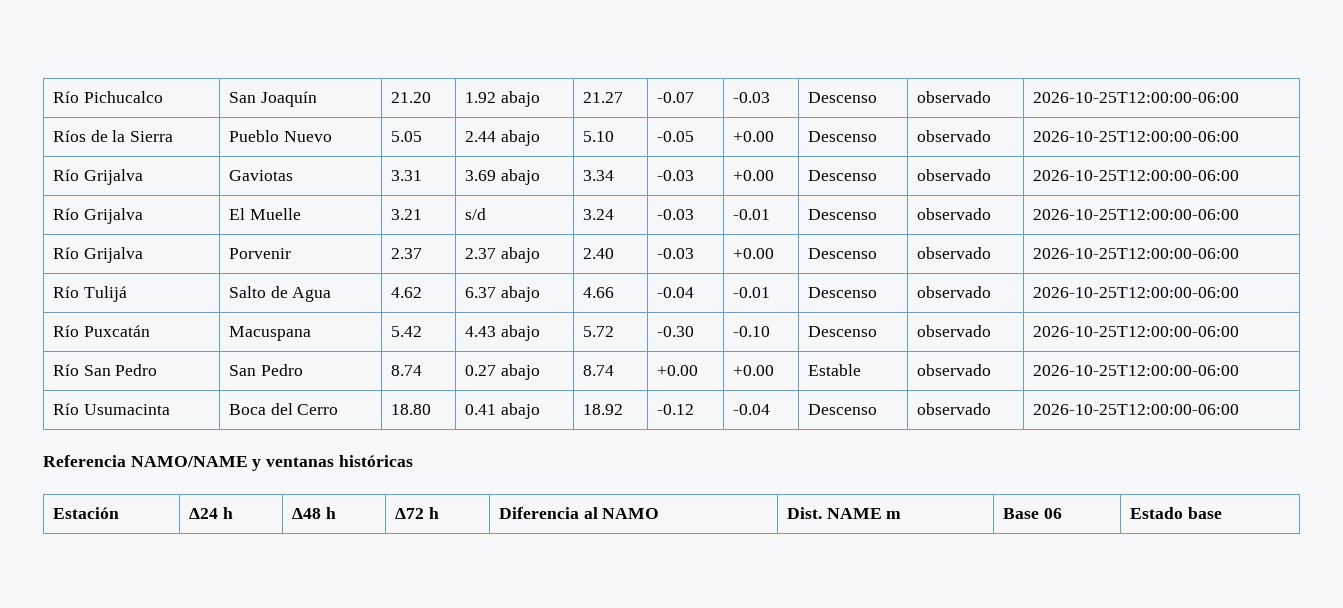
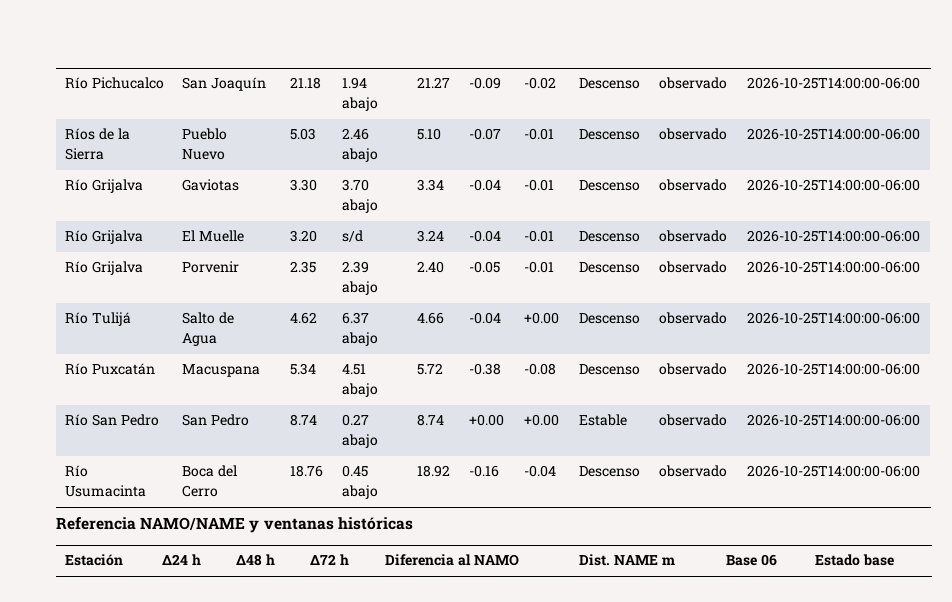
- Río Pichucalco | San Joaquín | 21.20 | 1.92 abajo | 21.27 | -0.07 | -0.03 | Descenso | observado | 2026-10-25T12:00:00-06:00
+ Río Pichucalco | San Joaquín | 21.18 | 1.94 abajo | 21.27 | -0.09 | -0.02 | Descenso | observado | 2026-10-25T14:00:00-06:00
- Ríos de la Sierra | Pueblo Nuevo | 5.05 | 2.44 abajo | 5.10 | -0.05 | +0.00 | Descenso | observado | 2026-10-25T12:00:00-06:00
+ Ríos de la Sierra | Pueblo Nuevo | 5.03 | 2.46 abajo | 5.10 | -0.07 | -0.01 | Descenso | observado | 2026-10-25T14:00:00-06:00
- Río Grijalva | Gaviotas | 3.31 | 3.69 abajo | 3.34 | -0.03 | +0.00 | Descenso | observado | 2026-10-25T12:00:00-06:00
+ Río Grijalva | Gaviotas | 3.30 | 3.70 abajo | 3.34 | -0.04 | -0.01 | Descenso | observado | 2026-10-25T14:00:00-06:00
- Río Grijalva | El Muelle | 3.21 | s/d | 3.24 | -0.03 | -0.01 | Descenso | observado | 2026-10-25T12:00:00-06:00
+ Río Grijalva | El Muelle | 3.20 | s/d | 3.24 | -0.04 | -0.01 | Descenso | observado | 2026-10-25T14:00:00-06:00
- Río Grijalva | Porvenir | 2.37 | 2.37 abajo | 2.40 | -0.03 | +0.00 | Descenso | observado | 2026-10-25T12:00:00-06:00
+ Río Grijalva | Porvenir | 2.35 | 2.39 abajo | 2.40 | -0.05 | -0.01 | Descenso | observado | 2026-10-25T14:00:00-06:00
- Río Tulijá | Salto de Agua | 4.62 | 6.37 abajo | 4.66 | -0.04 | -0.01 | Descenso | observado | 2026-10-25T12:00:00-06:00
+ Río Tulijá | Salto de Agua | 4.62 | 6.37 abajo | 4.66 | -0.04 | +0.00 | Descenso | observado | 2026-10-25T14:00:00-06:00
- Río Puxcatán | Macuspana | 5.42 | 4.43 abajo | 5.72 | -0.30 | -0.10 | Descenso | observado | 2026-10-25T12:00:00-06:00
+ Río Puxcatán | Macuspana | 5.34 | 4.51 abajo | 5.72 | -0.38 | -0.08 | Descenso | observado | 2026-10-25T14:00:00-06:00
- Río San Pedro | San Pedro | 8.74 | 0.27 abajo | 8.74 | +0.00 | +0.00 | Estable | observado | 2026-10-25T12:00:00-06:00
+ Río San Pedro | San Pedro | 8.74 | 0.27 abajo | 8.74 | +0.00 | +0.00 | Estable | observado | 2026-10-25T14:00:00-06:00
- Río Usumacinta | Boca del Cerro | 18.80 | 0.41 abajo | 18.92 | -0.12 | -0.04 | Descenso | observado | 2026-10-25T12:00:00-06:00
+ Río Usumacinta | Boca del Cerro | 18.76 | 0.45 abajo | 18.92 | -0.16 | -0.04 | Descenso | observado | 2026-10-25T14:00:00-06:00

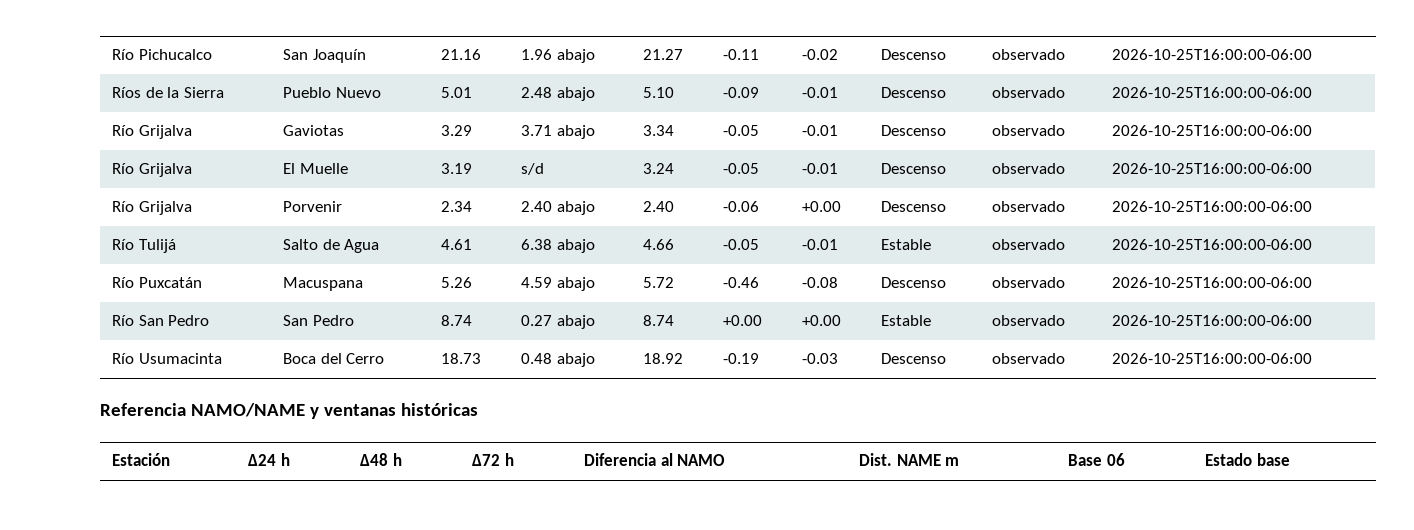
- Río Pichucalco | San Joaquín | 21.18 | 1.94 abajo | 21.27 | -0.09 | -0.02 | Descenso | observado | 2026-10-25T14:00:00-06:00
+ Río Pichucalco | San Joaquín | 21.16 | 1.96 abajo | 21.27 | -0.11 | -0.02 | Descenso | observado | 2026-10-25T16:00:00-06:00
- Ríos de la Sierra | Pueblo Nuevo | 5.03 | 2.46 abajo | 5.10 | -0.07 | -0.01 | Descenso | observado | 2026-10-25T14:00:00-06:00
+ Ríos de la Sierra | Pueblo Nuevo | 5.01 | 2.48 abajo | 5.10 | -0.09 | -0.01 | Descenso | observado | 2026-10-25T16:00:00-06:00
- Río Grijalva | Gaviotas | 3.30 | 3.70 abajo | 3.34 | -0.04 | -0.01 | Descenso | observado | 2026-10-25T14:00:00-06:00
- Río Grijalva | El Muelle | 3.20 | s/d | 3.24 | -0.04 | -0.01 | Descenso | observado | 2026-10-25T14:00:00-06:00
- Río Grijalva | Porvenir | 2.35 | 2.39 abajo | 2.40 | -0.05 | -0.01 | Descenso | observado | 2026-10-25T14:00:00-06:00
+ Río Grijalva | Gaviotas | 3.29 | 3.71 abajo | 3.34 | -0.05 | -0.01 | Descenso | observado | 2026-10-25T16:00:00-06:00
+ Río Grijalva | El Muelle | 3.19 | s/d | 3.24 | -0.05 | -0.01 | Descenso | observado | 2026-10-25T16:00:00-06:00
+ Río Grijalva | Porvenir | 2.34 | 2.40 abajo | 2.40 | -0.06 | +0.00 | Descenso | observado | 2026-10-25T16:00:00-06:00
- Río Tulijá | Salto de Agua | 4.62 | 6.37 abajo | 4.66 | -0.04 | +0.00 | Descenso | observado | 2026-10-25T14:00:00-06:00
+ Río Tulijá | Salto de Agua | 4.61 | 6.38 abajo | 4.66 | -0.05 | -0.01 | Estable | observado | 2026-10-25T16:00:00-06:00
- Río Puxcatán | Macuspana | 5.34 | 4.51 abajo | 5.72 | -0.38 | -0.08 | Descenso | observado | 2026-10-25T14:00:00-06:00
+ Río Puxcatán | Macuspana | 5.26 | 4.59 abajo | 5.72 | -0.46 | -0.08 | Descenso | observado | 2026-10-25T16:00:00-06:00
- Río San Pedro | San Pedro | 8.74 | 0.27 abajo | 8.74 | +0.00 | +0.00 | Estable | observado | 2026-10-25T14:00:00-06:00
+ Río San Pedro | San Pedro | 8.74 | 0.27 abajo | 8.74 | +0.00 | +0.00 | Estable | observado | 2026-10-25T16:00:00-06:00
- Río Usumacinta | Boca del Cerro | 18.76 | 0.45 abajo | 18.92 | -0.16 | -0.04 | Descenso | observado | 2026-10-25T14:00:00-06:00
+ Río Usumacinta | Boca del Cerro | 18.73 | 0.48 abajo | 18.92 | -0.19 | -0.03 | Descenso | observado | 2026-10-25T16:00:00-06:00

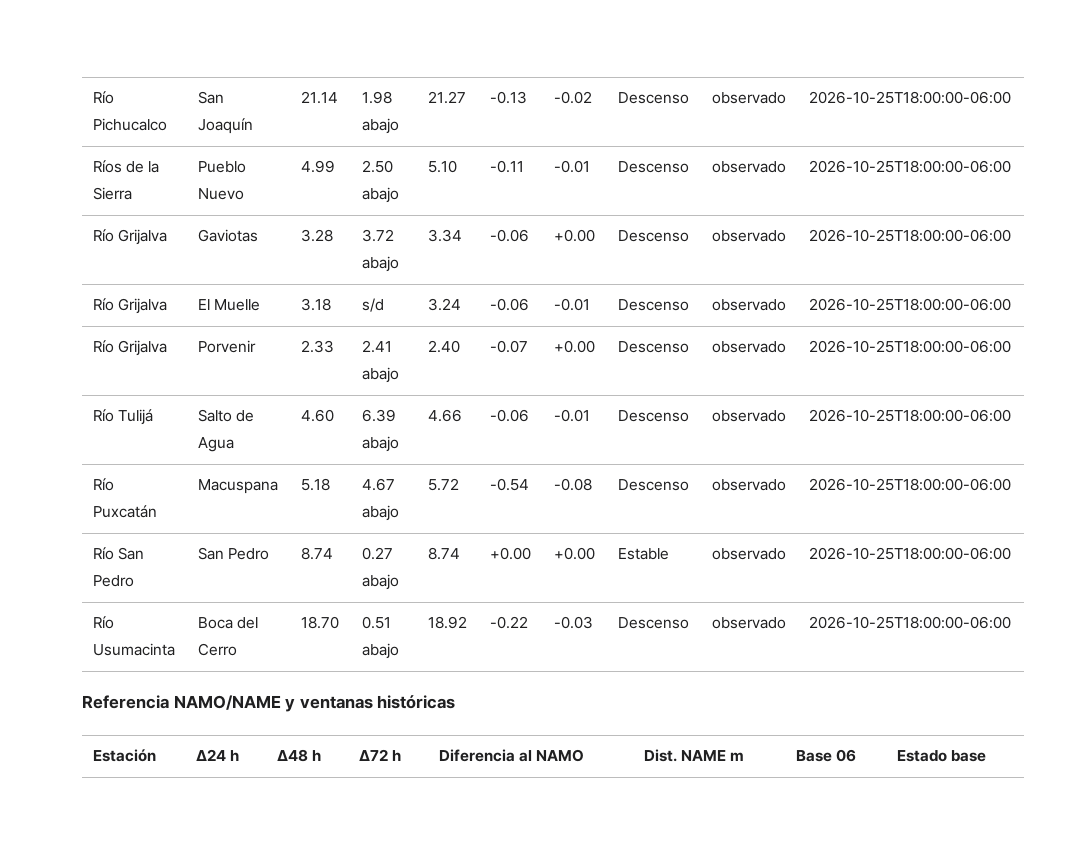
- Río Pichucalco | San Joaquín | 21.16 | 1.96 abajo | 21.27 | -0.11 | -0.02 | Descenso | observado | 2026-10-25T16:00:00-06:00
+ Río Pichucalco | San Joaquín | 21.14 | 1.98 abajo | 21.27 | -0.13 | -0.02 | Descenso | observado | 2026-10-25T18:00:00-06:00
- Ríos de la Sierra | Pueblo Nuevo | 5.01 | 2.48 abajo | 5.10 | -0.09 | -0.01 | Descenso | observado | 2026-10-25T16:00:00-06:00
+ Ríos de la Sierra | Pueblo Nuevo | 4.99 | 2.50 abajo | 5.10 | -0.11 | -0.01 | Descenso | observado | 2026-10-25T18:00:00-06:00
- Río Grijalva | Gaviotas | 3.29 | 3.71 abajo | 3.34 | -0.05 | -0.01 | Descenso | observado | 2026-10-25T16:00:00-06:00
- Río Grijalva | El Muelle | 3.19 | s/d | 3.24 | -0.05 | -0.01 | Descenso | observado | 2026-10-25T16:00:00-06:00
- Río Grijalva | Porvenir | 2.34 | 2.40 abajo | 2.40 | -0.06 | +0.00 | Descenso | observado | 2026-10-25T16:00:00-06:00
+ Río Grijalva | Gaviotas | 3.28 | 3.72 abajo | 3.34 | -0.06 | +0.00 | Descenso | observado | 2026-10-25T18:00:00-06:00
+ Río Grijalva | El Muelle | 3.18 | s/d | 3.24 | -0.06 | -0.01 | Descenso | observado | 2026-10-25T18:00:00-06:00
+ Río Grijalva | Porvenir | 2.33 | 2.41 abajo | 2.40 | -0.07 | +0.00 | Descenso | observado | 2026-10-25T18:00:00-06:00
- Río Tulijá | Salto de Agua | 4.61 | 6.38 abajo | 4.66 | -0.05 | -0.01 | Estable | observado | 2026-10-25T16:00:00-06:00
+ Río Tulijá | Salto de Agua | 4.60 | 6.39 abajo | 4.66 | -0.06 | -0.01 | Descenso | observado | 2026-10-25T18:00:00-06:00
- Río Puxcatán | Macuspana | 5.26 | 4.59 abajo | 5.72 | -0.46 | -0.08 | Descenso | observado | 2026-10-25T16:00:00-06:00
+ Río Puxcatán | Macuspana | 5.18 | 4.67 abajo | 5.72 | -0.54 | -0.08 | Descenso | observado | 2026-10-25T18:00:00-06:00
- Río San Pedro | San Pedro | 8.74 | 0.27 abajo | 8.74 | +0.00 | +0.00 | Estable | observado | 2026-10-25T16:00:00-06:00
+ Río San Pedro | San Pedro | 8.74 | 0.27 abajo | 8.74 | +0.00 | +0.00 | Estable | observado | 2026-10-25T18:00:00-06:00
- Río Usumacinta | Boca del Cerro | 18.73 | 0.48 abajo | 18.92 | -0.19 | -0.03 | Descenso | observado | 2026-10-25T16:00:00-06:00
+ Río Usumacinta | Boca del Cerro | 18.70 | 0.51 abajo | 18.92 | -0.22 | -0.03 | Descenso | observado | 2026-10-25T18:00:00-06:00

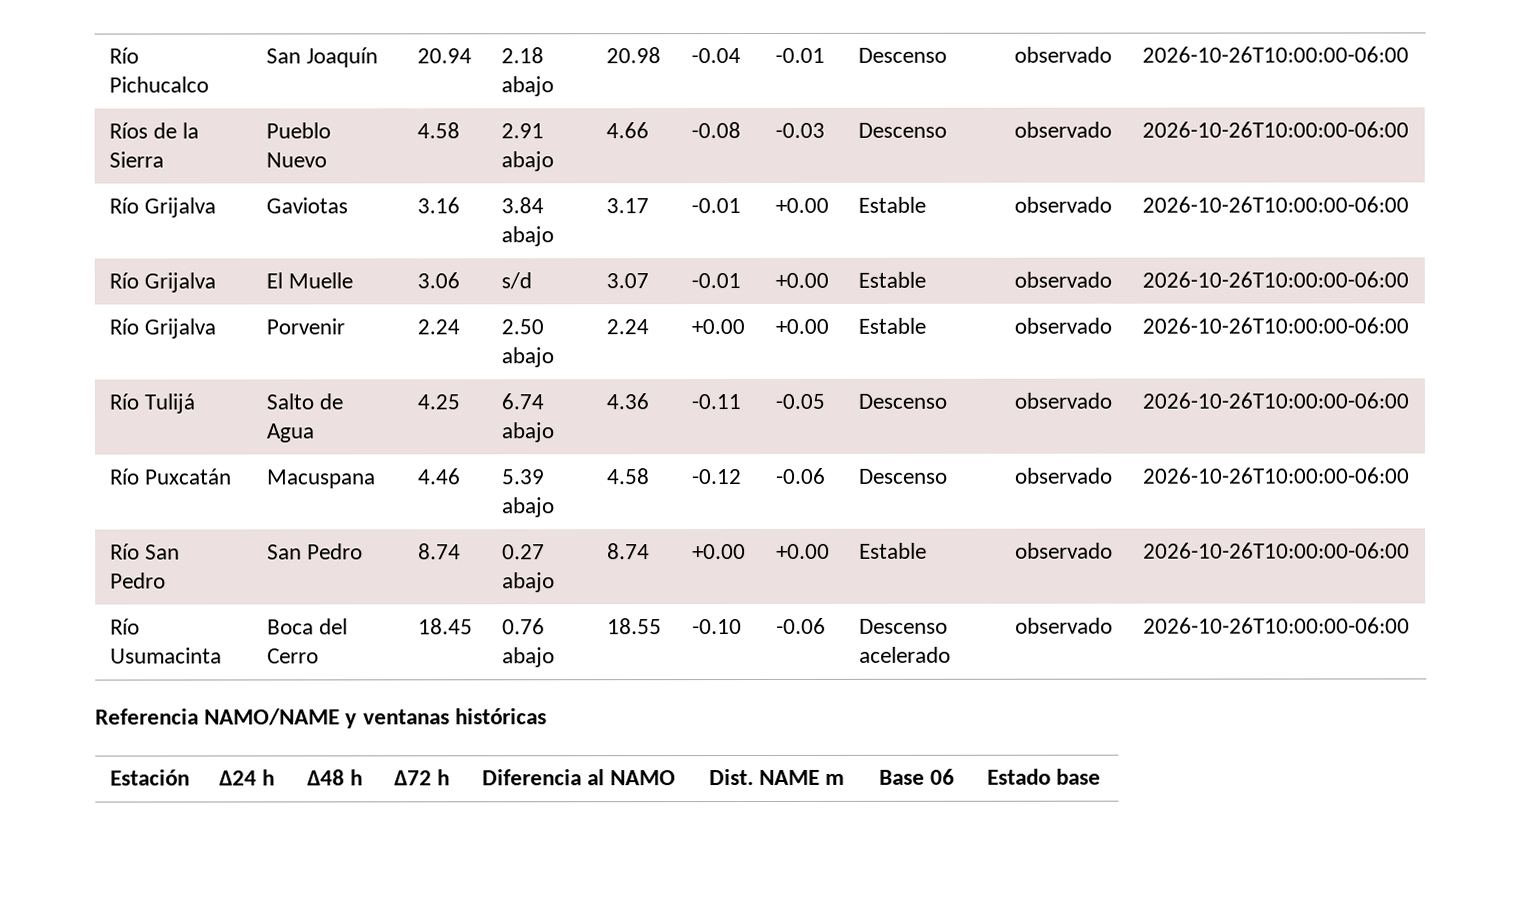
- Río Pichucalco | San Joaquín | 21.14 | 1.98 abajo | 21.27 | -0.13 | -0.02 | Descenso | observado | 2026-10-25T18:00:00-06:00
+ Río Pichucalco | San Joaquín | 20.94 | 2.18 abajo | 20.98 | -0.04 | -0.01 | Descenso | observado | 2026-10-26T10:00:00-06:00
- Ríos de la Sierra | Pueblo Nuevo | 4.99 | 2.50 abajo | 5.10 | -0.11 | -0.01 | Descenso | observado | 2026-10-25T18:00:00-06:00
+ Ríos de la Sierra | Pueblo Nuevo | 4.58 | 2.91 abajo | 4.66 | -0.08 | -0.03 | Descenso | observado | 2026-10-26T10:00:00-06:00
- Río Grijalva | Gaviotas | 3.28 | 3.72 abajo | 3.34 | -0.06 | +0.00 | Descenso | observado | 2026-10-25T18:00:00-06:00
+ Río Grijalva | Gaviotas | 3.16 | 3.84 abajo | 3.17 | -0.01 | +0.00 | Estable | observado | 2026-10-26T10:00:00-06:00
- Río Grijalva | El Muelle | 3.18 | s/d | 3.24 | -0.06 | -0.01 | Descenso | observado | 2026-10-25T18:00:00-06:00
+ Río Grijalva | El Muelle | 3.06 | s/d | 3.07 | -0.01 | +0.00 | Estable | observado | 2026-10-26T10:00:00-06:00
- Río Grijalva | Porvenir | 2.33 | 2.41 abajo | 2.40 | -0.07 | +0.00 | Descenso | observado | 2026-10-25T18:00:00-06:00
+ Río Grijalva | Porvenir | 2.24 | 2.50 abajo | 2.24 | +0.00 | +0.00 | Estable | observado | 2026-10-26T10:00:00-06:00
- Río Tulijá | Salto de Agua | 4.60 | 6.39 abajo | 4.66 | -0.06 | -0.01 | Descenso | observado | 2026-10-25T18:00:00-06:00
+ Río Tulijá | Salto de Agua | 4.25 | 6.74 abajo | 4.36 | -0.11 | -0.05 | Descenso | observado | 2026-10-26T10:00:00-06:00
- Río Puxcatán | Macuspana | 5.18 | 4.67 abajo | 5.72 | -0.54 | -0.08 | Descenso | observado | 2026-10-25T18:00:00-06:00
+ Río Puxcatán | Macuspana | 4.46 | 5.39 abajo | 4.58 | -0.12 | -0.06 | Descenso | observado | 2026-10-26T10:00:00-06:00
- Río San Pedro | San Pedro | 8.74 | 0.27 abajo | 8.74 | +0.00 | +0.00 | Estable | observado | 2026-10-25T18:00:00-06:00
+ Río San Pedro | San Pedro | 8.74 | 0.27 abajo | 8.74 | +0.00 | +0.00 | Estable | observado | 2026-10-26T10:00:00-06:00
- Río Usumacinta | Boca del Cerro | 18.70 | 0.51 abajo | 18.92 | -0.22 | -0.03 | Descenso | observado | 2026-10-25T18:00:00-06:00
+ Río Usumacinta | Boca del Cerro | 18.45 | 0.76 abajo | 18.55 | -0.10 | -0.06 | Descenso acelerado | observado | 2026-10-26T10:00:00-06:00

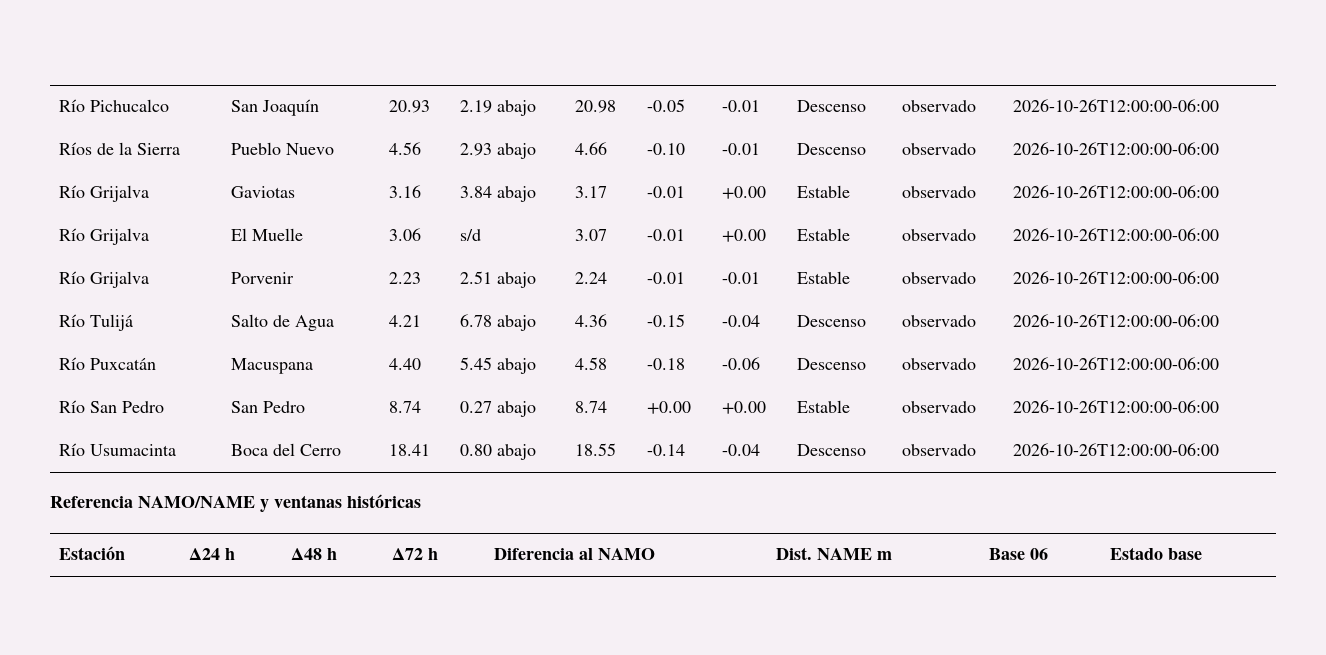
- Río Pichucalco | San Joaquín | 20.94 | 2.18 abajo | 20.98 | -0.04 | -0.01 | Descenso | observado | 2026-10-26T10:00:00-06:00
+ Río Pichucalco | San Joaquín | 20.93 | 2.19 abajo | 20.98 | -0.05 | -0.01 | Descenso | observado | 2026-10-26T12:00:00-06:00
- Ríos de la Sierra | Pueblo Nuevo | 4.58 | 2.91 abajo | 4.66 | -0.08 | -0.03 | Descenso | observado | 2026-10-26T10:00:00-06:00
+ Ríos de la Sierra | Pueblo Nuevo | 4.56 | 2.93 abajo | 4.66 | -0.10 | -0.01 | Descenso | observado | 2026-10-26T12:00:00-06:00
- Río Grijalva | Gaviotas | 3.16 | 3.84 abajo | 3.17 | -0.01 | +0.00 | Estable | observado | 2026-10-26T10:00:00-06:00
+ Río Grijalva | Gaviotas | 3.16 | 3.84 abajo | 3.17 | -0.01 | +0.00 | Estable | observado | 2026-10-26T12:00:00-06:00
- Río Grijalva | El Muelle | 3.06 | s/d | 3.07 | -0.01 | +0.00 | Estable | observado | 2026-10-26T10:00:00-06:00
+ Río Grijalva | El Muelle | 3.06 | s/d | 3.07 | -0.01 | +0.00 | Estable | observado | 2026-10-26T12:00:00-06:00
- Río Grijalva | Porvenir | 2.24 | 2.50 abajo | 2.24 | +0.00 | +0.00 | Estable | observado | 2026-10-26T10:00:00-06:00
+ Río Grijalva | Porvenir | 2.23 | 2.51 abajo | 2.24 | -0.01 | -0.01 | Estable | observado | 2026-10-26T12:00:00-06:00
- Río Tulijá | Salto de Agua | 4.25 | 6.74 abajo | 4.36 | -0.11 | -0.05 | Descenso | observado | 2026-10-26T10:00:00-06:00
+ Río Tulijá | Salto de Agua | 4.21 | 6.78 abajo | 4.36 | -0.15 | -0.04 | Descenso | observado | 2026-10-26T12:00:00-06:00
- Río Puxcatán | Macuspana | 4.46 | 5.39 abajo | 4.58 | -0.12 | -0.06 | Descenso | observado | 2026-10-26T10:00:00-06:00
+ Río Puxcatán | Macuspana | 4.40 | 5.45 abajo | 4.58 | -0.18 | -0.06 | Descenso | observado | 2026-10-26T12:00:00-06:00
- Río San Pedro | San Pedro | 8.74 | 0.27 abajo | 8.74 | +0.00 | +0.00 | Estable | observado | 2026-10-26T10:00:00-06:00
+ Río San Pedro | San Pedro | 8.74 | 0.27 abajo | 8.74 | +0.00 | +0.00 | Estable | observado | 2026-10-26T12:00:00-06:00
- Río Usumacinta | Boca del Cerro | 18.45 | 0.76 abajo | 18.55 | -0.10 | -0.06 | Descenso acelerado | observado | 2026-10-26T10:00:00-06:00
+ Río Usumacinta | Boca del Cerro | 18.41 | 0.80 abajo | 18.55 | -0.14 | -0.04 | Descenso | observado | 2026-10-26T12:00:00-06:00

